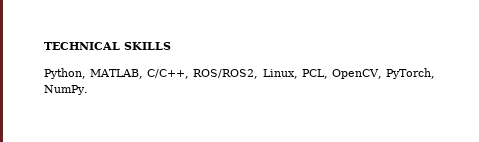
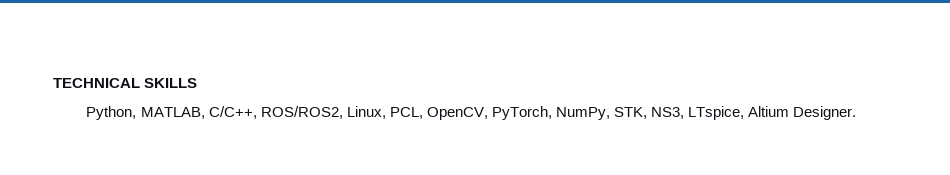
- Python, MATLAB, C/C++, ROS/ROS2, Linux, PCL, OpenCV, PyTorch, NumPy.
+ Python, MATLAB, C/C++, ROS/ROS2, Linux, PCL, OpenCV, PyTorch, NumPy, STK, NS3, LTspice, Altium Designer.

